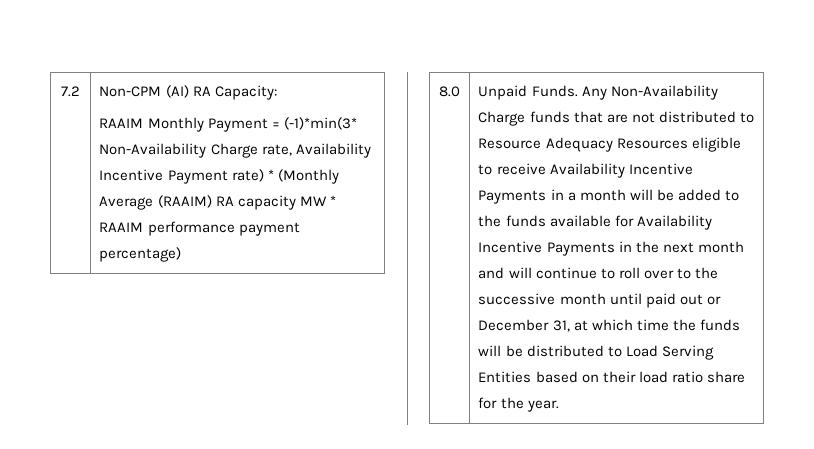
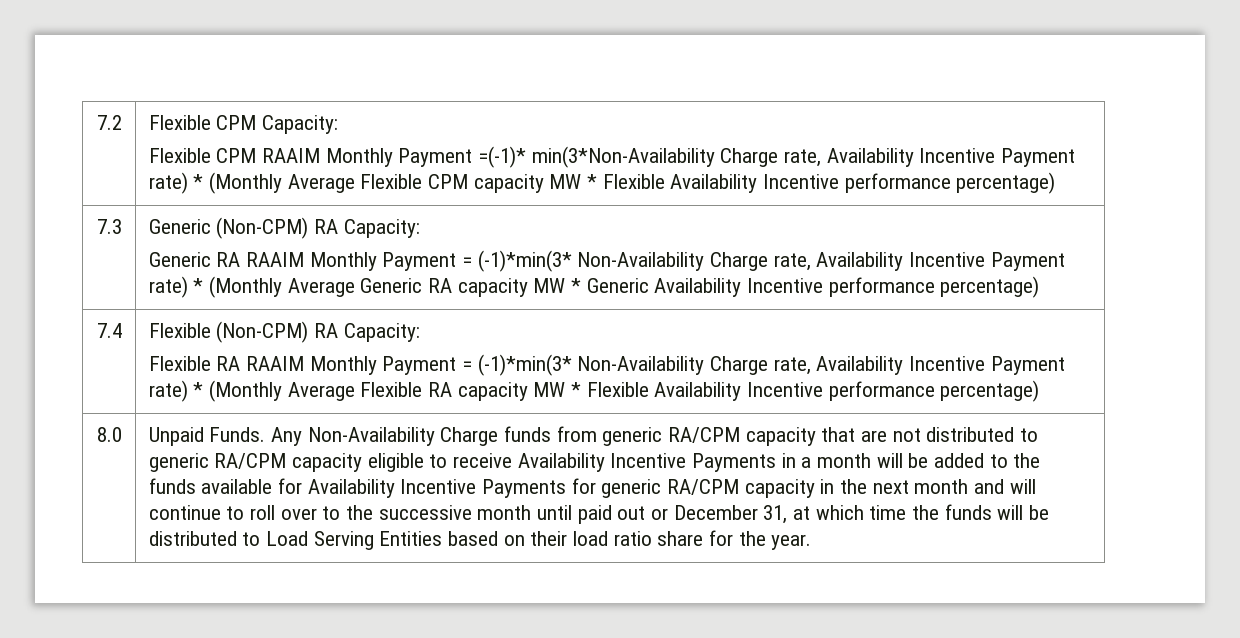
- 7.2 | Non-CPM (AI) RA Capacity:
- RAAIM Monthly Payment = (-1)*min(3* Non-Availability Charge rate, Availability Incentive Payment rate) * (Monthly Average (RAAIM) RA capacity MW * RAAIM performance payment percentage)
+ 7.2 | Flexible CPM Capacity:
+ Flexible CPM RAAIM Monthly Payment =(-1)* min(3*Non-Availability Charge rate, Availability Incentive Payment rate) * (Monthly Average Flexible CPM capacity MW * Flexible Availability Incentive performance percentage)
+ 7.3 | Generic (Non-CPM) RA Capacity:
+ Generic RA RAAIM Monthly Payment = (-1)*min(3* Non-Availability Charge rate, Availability Incentive Payment rate) * (Monthly Average Generic RA capacity MW * Generic Availability Incentive performance percentage)
+ 7.4 | Flexible (Non-CPM) RA Capacity:
+ Flexible RA RAAIM Monthly Payment = (-1)*min(3* Non-Availability Charge rate, Availability Incentive Payment rate) * (Monthly Average Flexible RA capacity MW * Flexible Availability Incentive performance percentage)
- Any Non-Availability Charge funds that are not distributed to Resource Adequacy Resources eligible to receive Availability Incentive Payments in a month will be added to the funds available for Availability Incentive Payments in the next month and will continue to roll over to the successive month until paid out or December 31, at which time the funds will be distributed to Load Serving Entities based on their load ratio share for the year.
+ Any Non-Availability Charge funds from generic RA/CPM capacity that are not distributed to generic RA/CPM capacity eligible to receive Availability Incentive Payments in a month will be added to the funds available for Availability Incentive Payments for generic RA/CPM capacity in the next month and will continue to roll over to the successive month until paid out or December 31, at which time the funds will be distributed to Load Serving Entities based on their load ratio share for the year.

